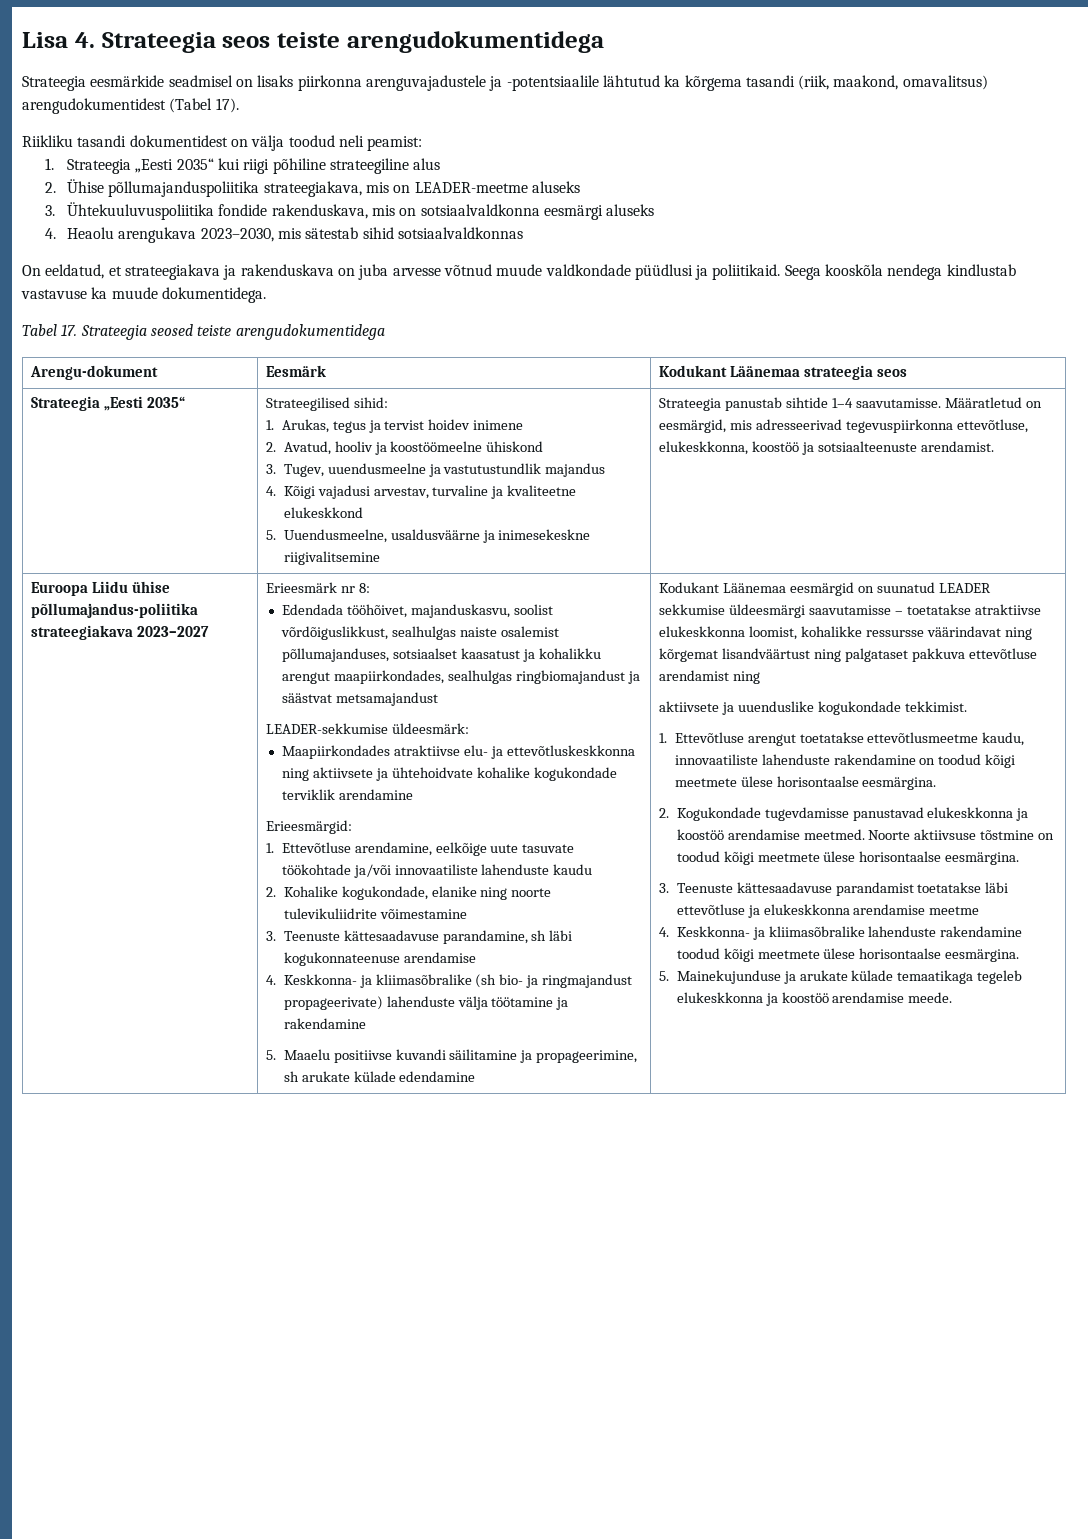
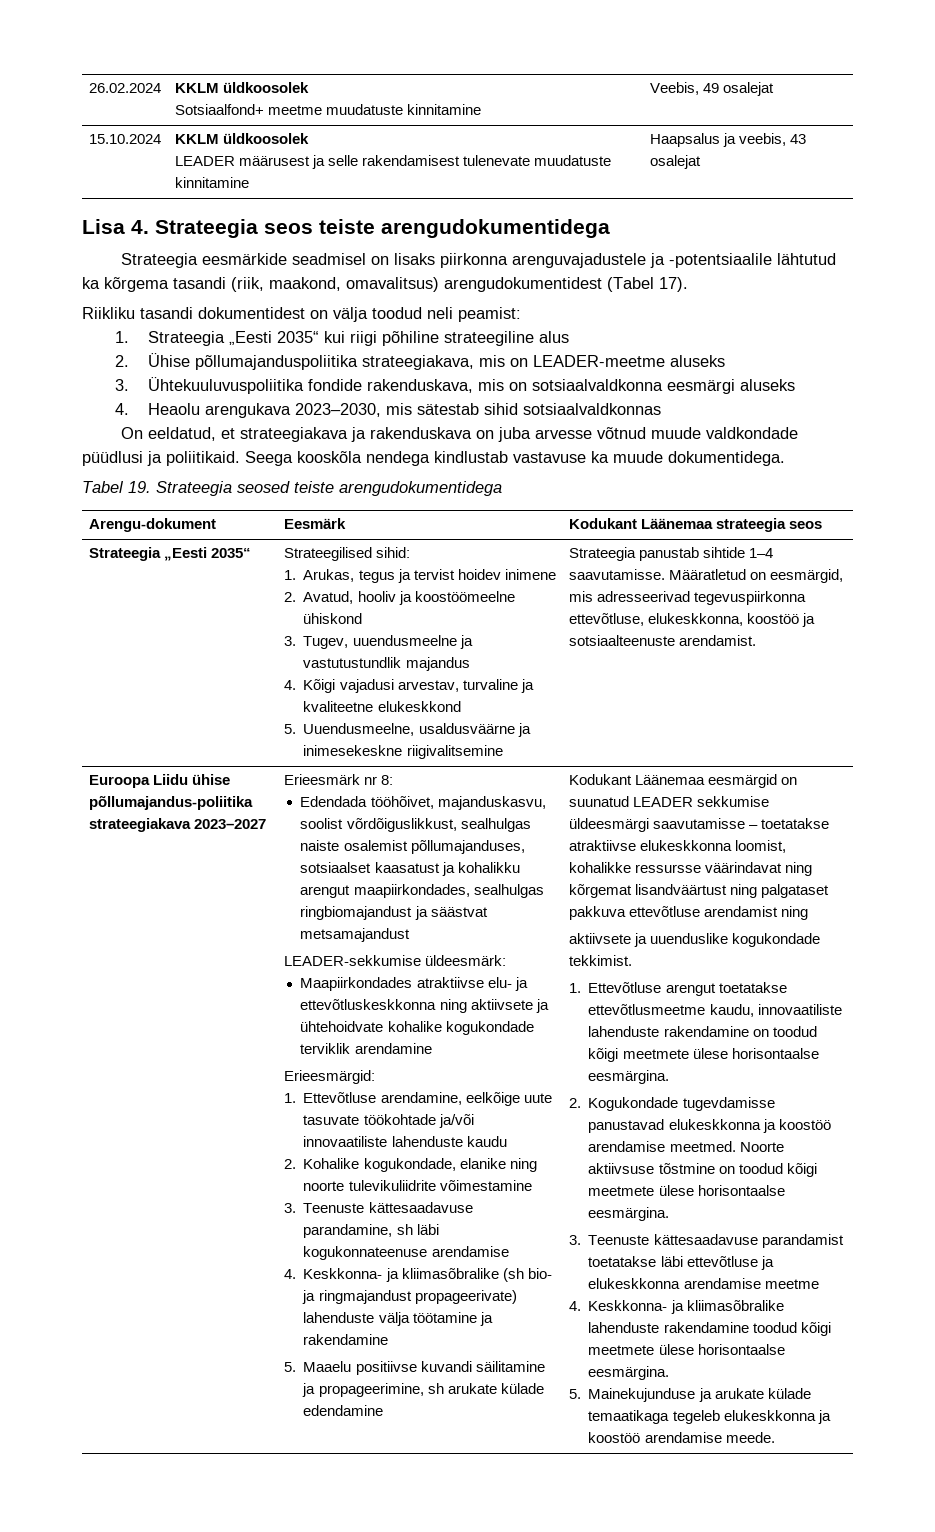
+ 26.02.2024 | KKLM üldkoosolek
+ Sotsiaalfond+ meetme muudatuste kinnitamine | Veebis, 49 osalejat
+ 15.10.2024 | KKLM üldkoosolek
+ LEADER määrusest ja selle rakendamisest tulenevate muudatuste kinnitamine | Haapsalus ja veebis, 43 osalejat
- Tabel 17. Strateegia seosed teiste arengudokumentidega
+ Tabel 19. Strateegia seosed teiste arengudokumentidega

